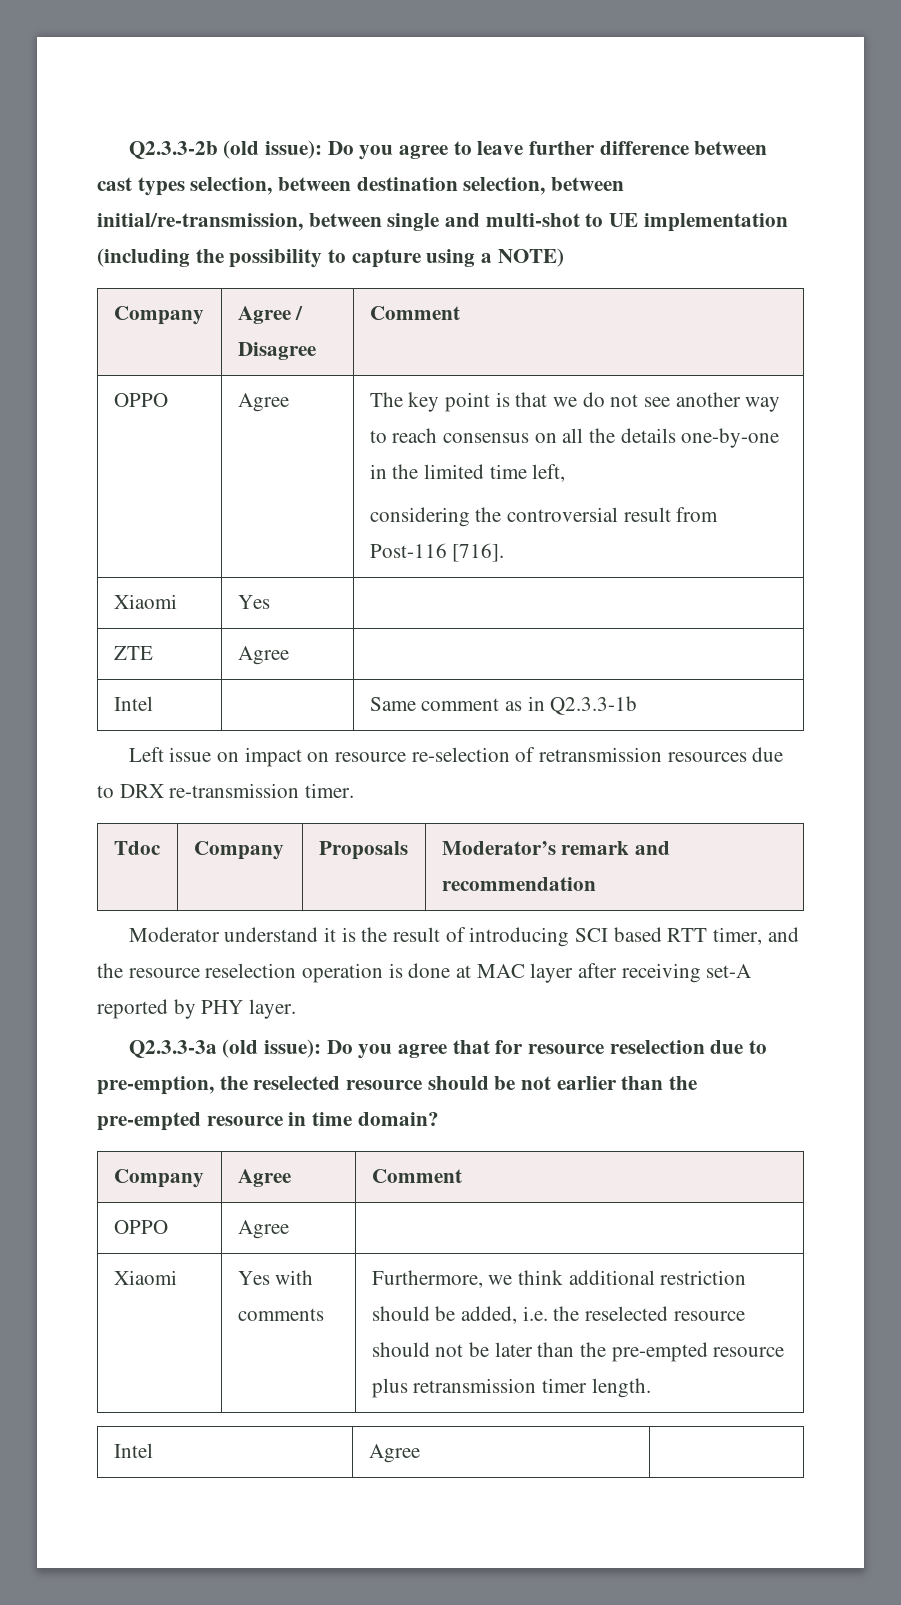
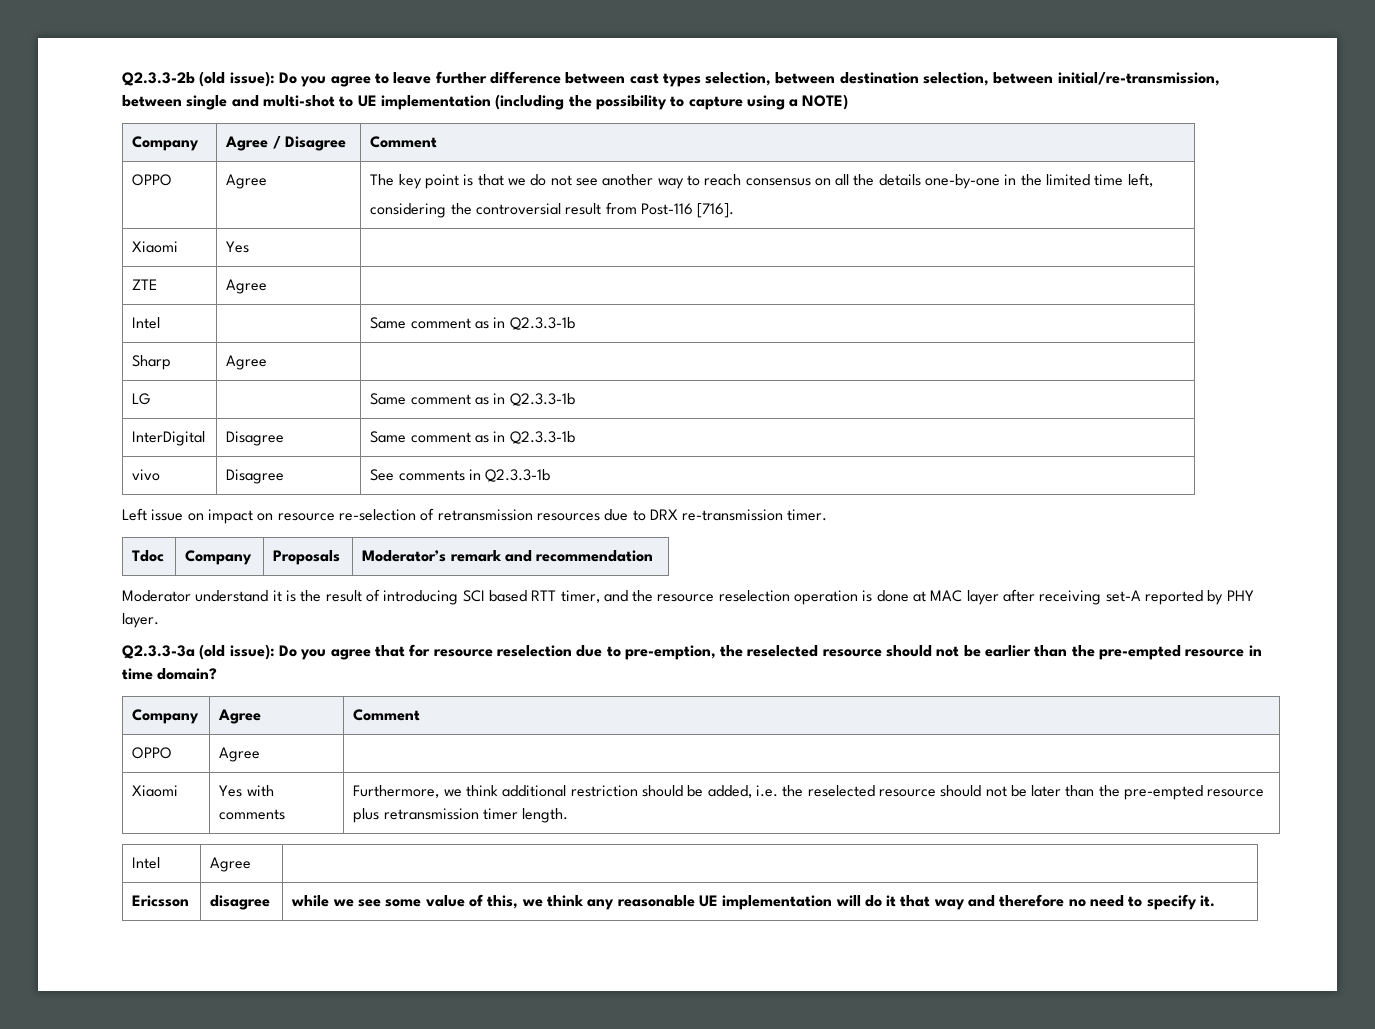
+ Sharp | Agree |
+ LG | | Same comment as in Q2.3.3-1b
+ InterDigital | Disagree | Same comment as in Q2.3.3-1b
+ vivo | Disagree | See comments in Q2.3.3-1b
- Q2.3.3-3a (old issue): Do you agree that for resource reselection due to pre-emption, the reselected resource should be not earlier than the pre-empted resource in time domain?
+ Q2.3.3-3a (old issue): Do you agree that for resource reselection due to pre-emption, the reselected resource should not be earlier than the pre-empted resource in time domain?
+ Ericsson | disagree | while we see some value of this, we think any reasonable UE implementation will do it that way and therefore no need to specify it.

